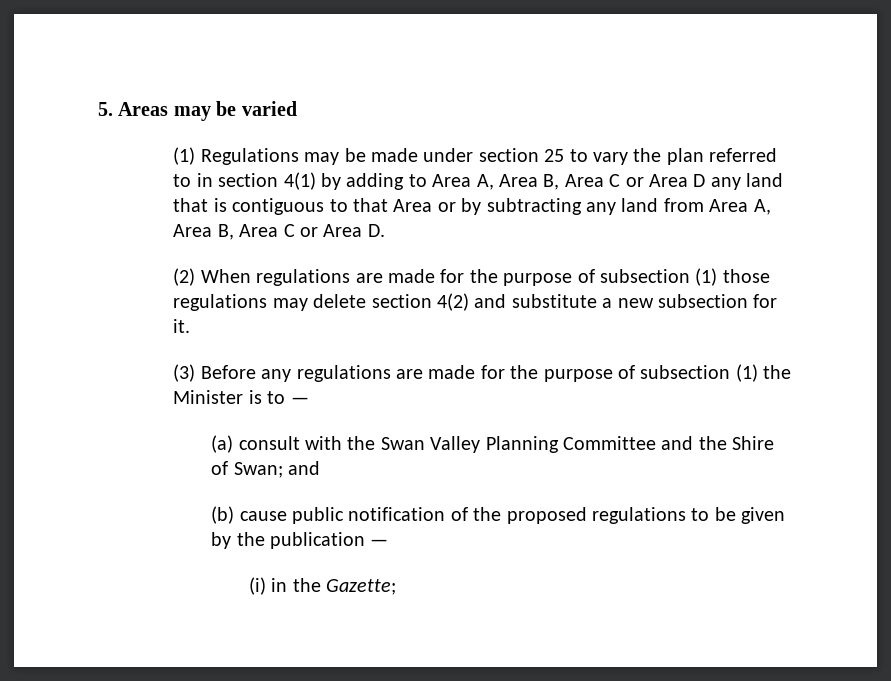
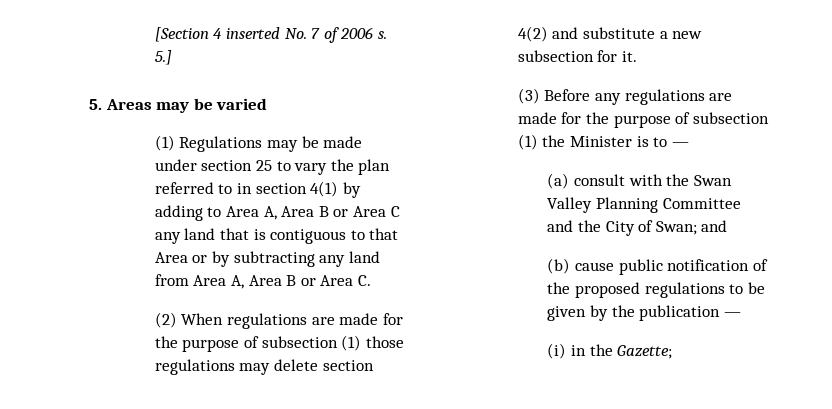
+ [Section 4 inserted No. 7 of 2006 s. 5.]
- (1) Regulations may be made under section 25 to vary the plan referred to in section 4(1) by adding to Area A, Area B, Area C or Area D any land that is contiguous to that Area or by subtracting any land from Area A, Area B, Area C or Area D.
+ (1) Regulations may be made under section 25 to vary the plan referred to in section 4(1) by adding to Area A, Area B or Area C any land that is contiguous to that Area or by subtracting any land from Area A, Area B or Area C.
- (a) consult with the Swan Valley Planning Committee and the Shire of Swan; and
+ (a) consult with the Swan Valley Planning Committee and the City of Swan; and

